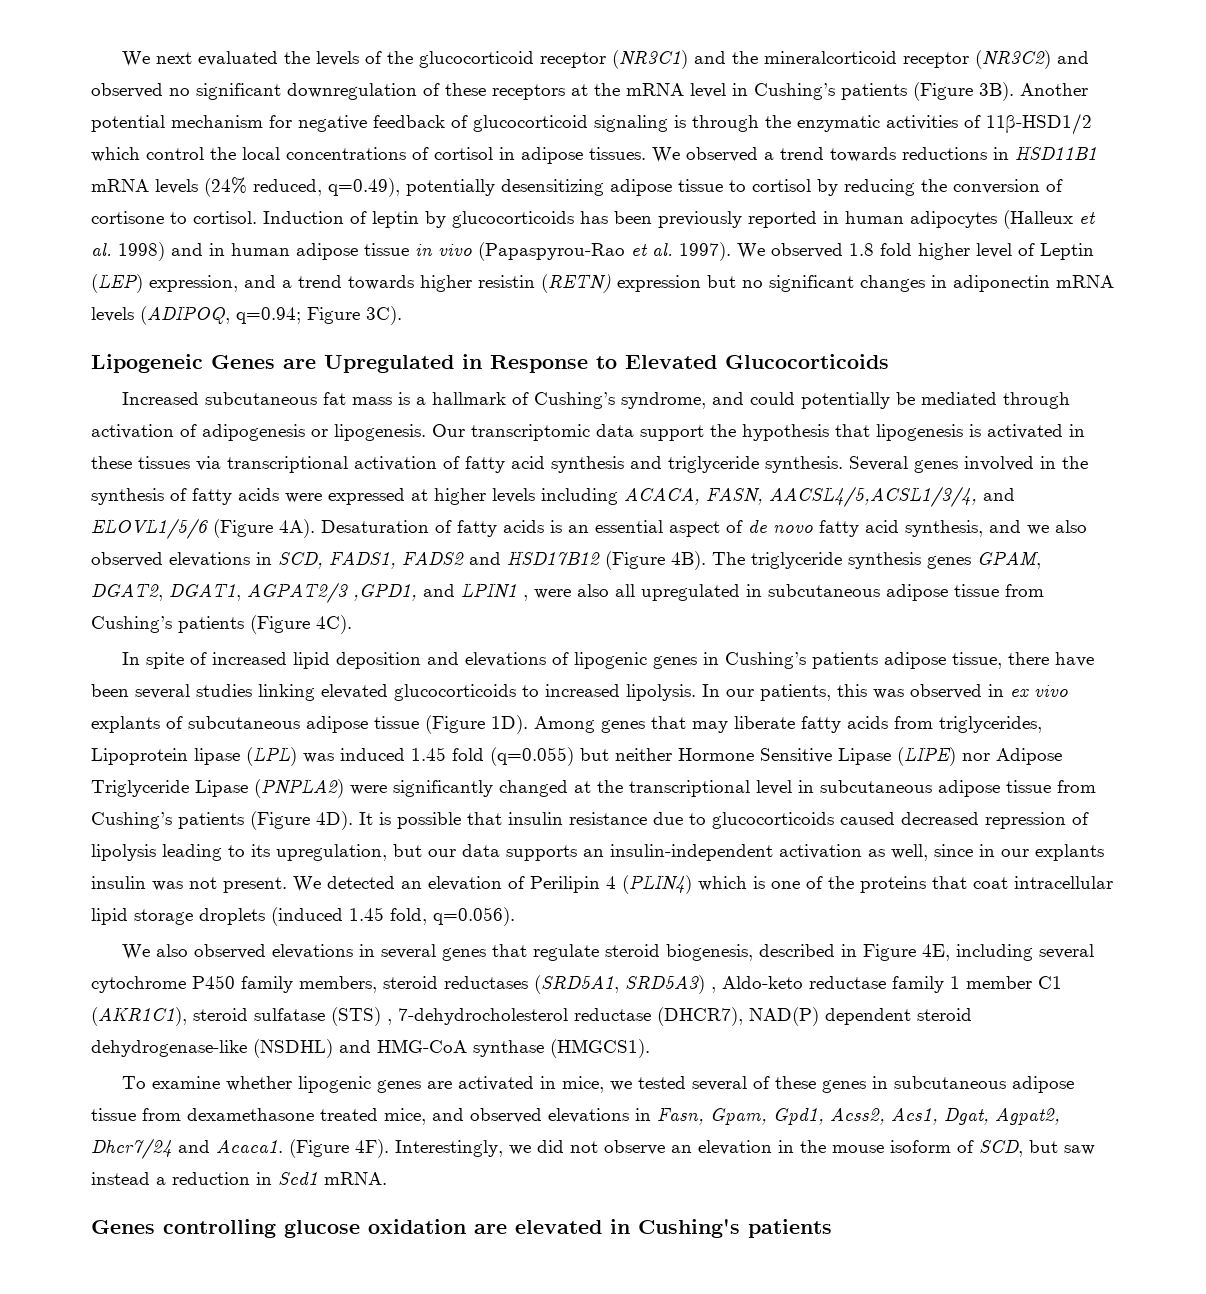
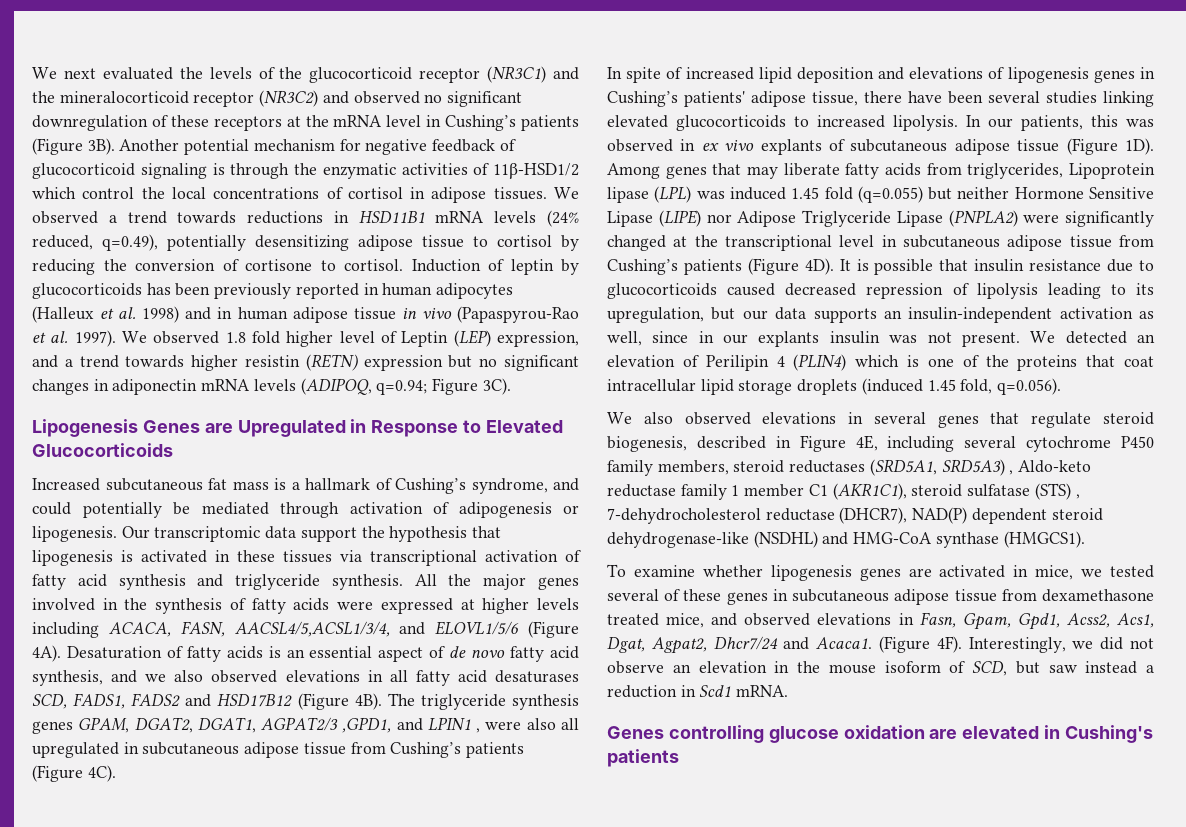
- We next evaluated the levels of the glucocorticoid receptor (NR3C1) and the mineralcorticoid receptor (NR3C2) and observed no significant downregulation of these receptors at the mRNA level in Cushing’s patients (Figure 3B).
+ We next evaluated the levels of the glucocorticoid receptor (NR3C1) and the mineralocorticoid receptor (NR3C2) and observed no significant downregulation of these receptors at the mRNA level in Cushing’s patients (Figure 3B).
- Lipogeneic Genes are Upregulated in Response to Elevated Glucocorticoids
+ Lipogenesis Genes are Upregulated in Response to Elevated Glucocorticoids
- Several genes involved in the synthesis of fatty acids were expressed at higher levels including ACACA, FASN, AACSL4/5,ACSL1/3/4, and ELOVL1/5/6 (Figure 4A).
+ All the major genes involved in the synthesis of fatty acids were expressed at higher levels including ACACA, FASN, AACSL4/5,ACSL1/3/4, and ELOVL1/5/6 (Figure 4A).
- Desaturation of fatty acids is an essential aspect of de novo fatty acid synthesis, and we also observed elevations in SCD, FADS1, FADS2 and HSD17B12 (Figure 4B).
+ Desaturation of fatty acids is an essential aspect of de novo fatty acid synthesis, and we also observed elevations in all fatty acid desaturases SCD, FADS1, FADS2 and HSD17B12 (Figure 4B).
- In spite of increased lipid deposition and elevations of lipogenic genes in Cushing’s patients adipose tissue, there have been several studies linking elevated glucocorticoids to increased lipolysis.
+ In spite of increased lipid deposition and elevations of lipogenesis genes in Cushing’s patients' adipose tissue, there have been several studies linking elevated glucocorticoids to increased lipolysis.
- To examine whether lipogenic genes are activated in mice, we tested several of these genes in subcutaneous adipose tissue from dexamethasone treated mice, and observed elevations in Fasn, Gpam, Gpd1, Acss2, Acs1, Dgat, Agpat2, Dhcr7/24 and Acaca1.
+ To examine whether lipogenesis genes are activated in mice, we tested several of these genes in subcutaneous adipose tissue from dexamethasone treated mice, and observed elevations in Fasn, Gpam, Gpd1, Acss2, Acs1, Dgat, Agpat2, Dhcr7/24 and Acaca1.

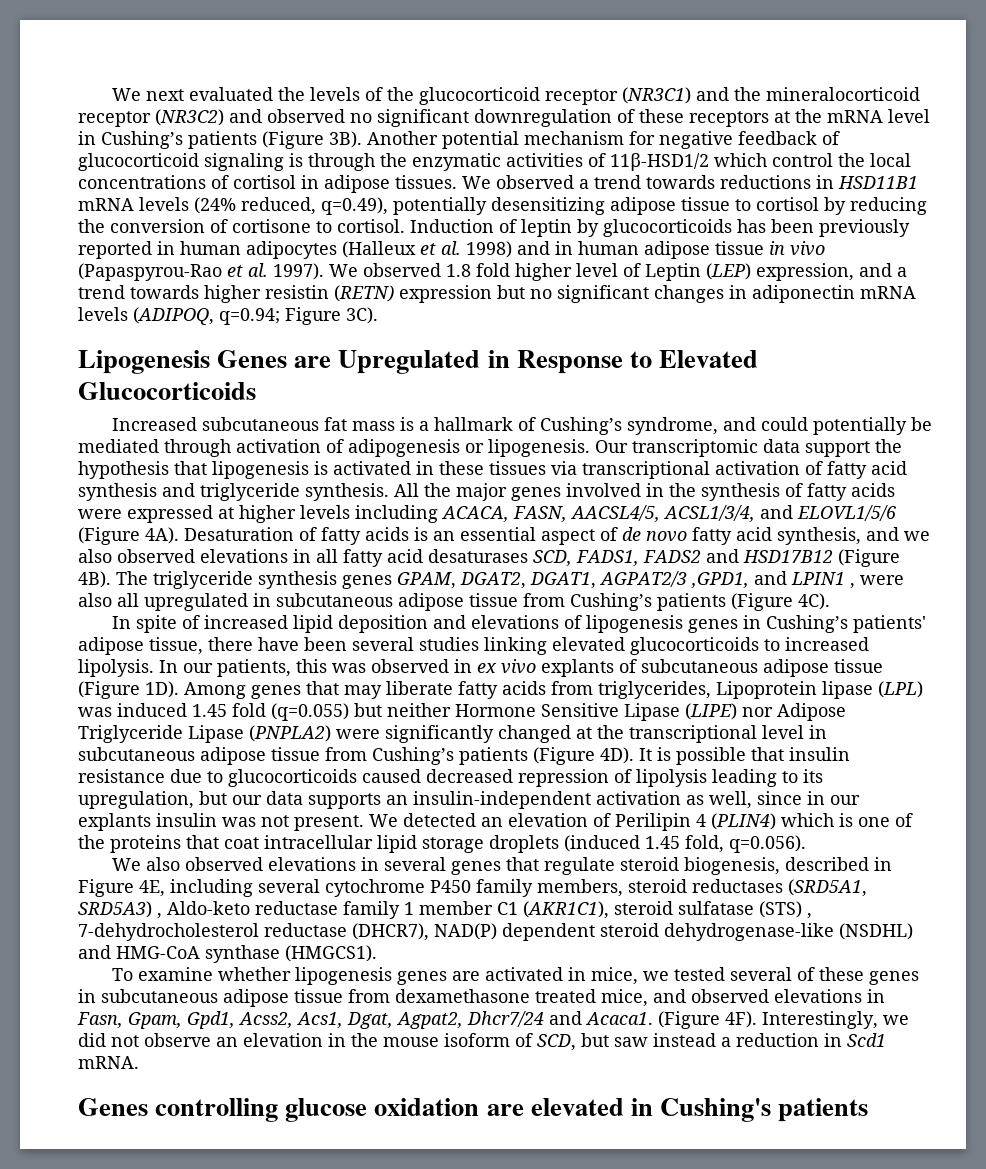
- All the major genes involved in the synthesis of fatty acids were expressed at higher levels including ACACA, FASN, AACSL4/5,ACSL1/3/4, and ELOVL1/5/6 (Figure 4A).
+ All the major genes involved in the synthesis of fatty acids were expressed at higher levels including ACACA, FASN, AACSL4/5, ACSL1/3/4, and ELOVL1/5/6 (Figure 4A).

